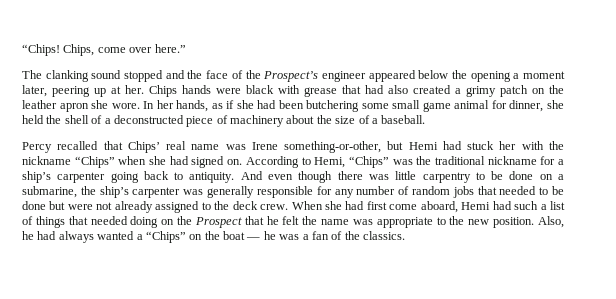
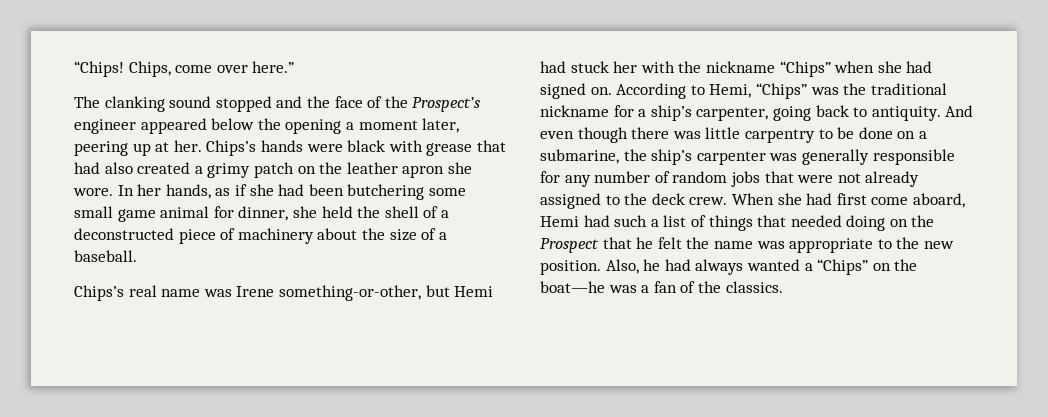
- Chips hands were black with grease that had also created a grimy patch on the leather apron she wore.
+ Chips’s hands were black with grease that had also created a grimy patch on the leather apron she wore.
- Percy recalled that Chips’ real name was Irene something-or-other, but Hemi had stuck her with the nickname “Chips” when she had signed on.
+ Chips’s real name was Irene something-or-other, but Hemi had stuck her with the nickname “Chips” when she had signed on.
- According to Hemi, “Chips” was the traditional nickname for a ship’s carpenter going back to antiquity.
+ According to Hemi, “Chips” was the traditional nickname for a ship’s carpenter, going back to antiquity.
- And even though there was little carpentry to be done on a submarine, the ship’s carpenter was generally responsible for any number of random jobs that needed to be done but were not already assigned to the deck crew.
+ And even though there was little carpentry to be done on a submarine, the ship’s carpenter was generally responsible for any number of random jobs that were not already assigned to the deck crew.
- Also, he had always wanted a “Chips” on the boat — he was a fan of the classics.
+ Also, he had always wanted a “Chips” on the boat—he was a fan of the classics.

